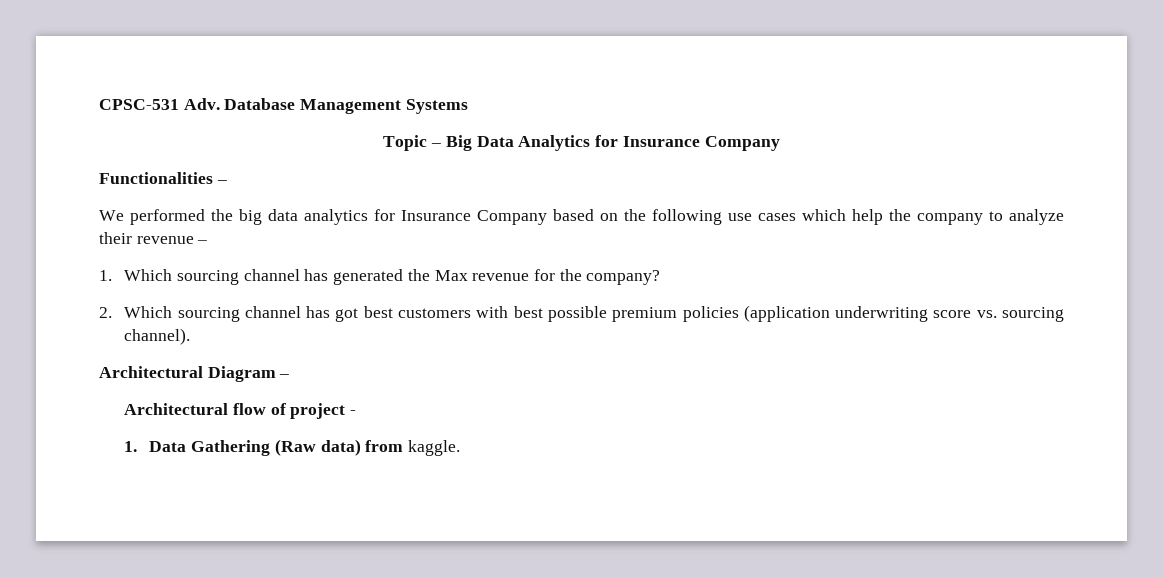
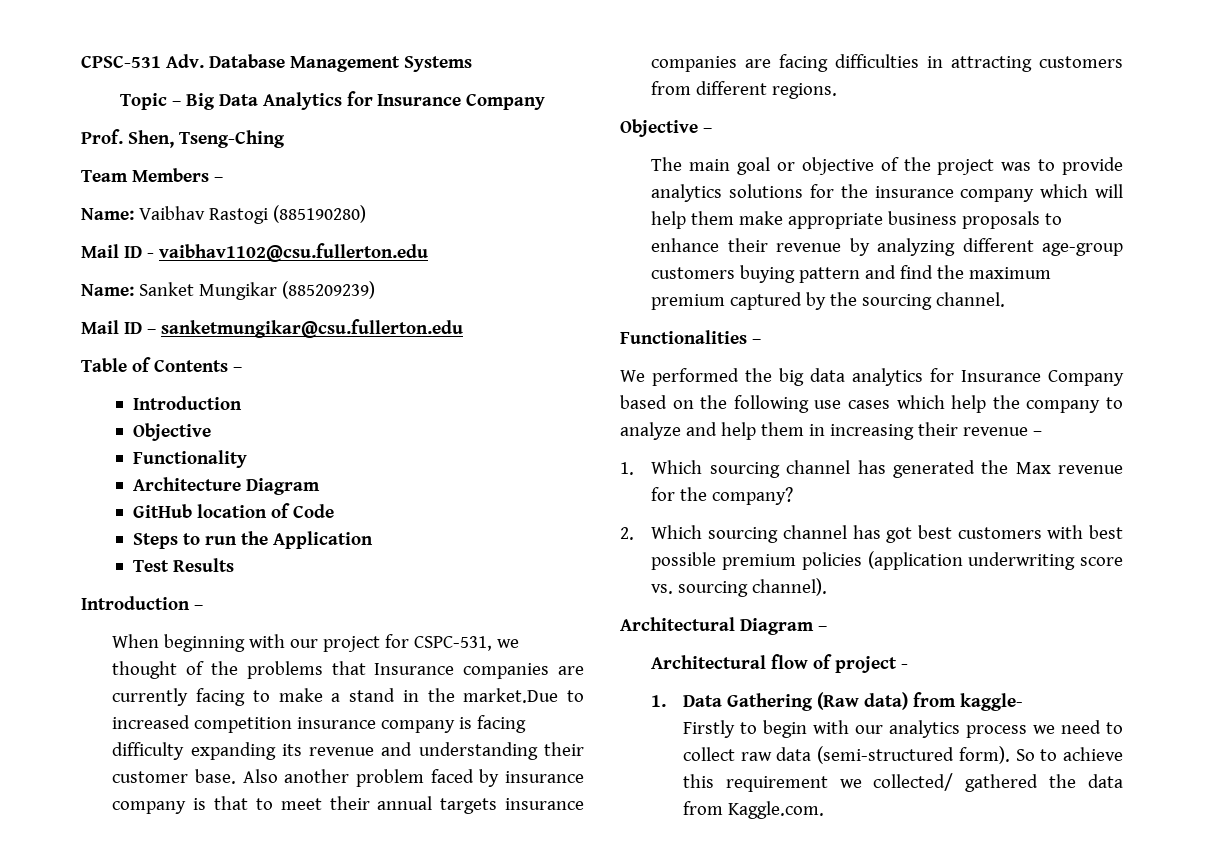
+ Prof. Shen, Tseng-Ching
+ Team Members –
+ Name: Vaibhav Rastogi (885190280)
+ Mail ID - vaibhav1102@csu.fullerton.edu
+ Name: Sanket Mungikar (885209239)
+ Mail ID – sanketmungikar@csu.fullerton.edu
+ Table of Contents –
+ Introduction
+ Objective
+ Functionality
+ Architecture Diagram
+ GitHub location of Code
+ Steps to run the Application
+ Test Results
+ Introduction –
+ When beginning with our project for CSPC-531, we thought of the problems that Insurance companies are currently facing to make a stand in the market.Due to increased competition insurance company is facing difficulty expanding its revenue and understanding their customer base. Also another problem faced by insurance company is that to meet their annual targets insurance companies are facing difficulties in attracting customers from different regions.
+ Objective –
+ The main goal or objective of the project was to provide analytics solutions for the insurance company which will help them make appropriate business proposals to enhance their revenue by analyzing different age-group customers buying pattern and find the maximum premium captured by the sourcing channel.
- We performed the big data analytics for Insurance Company based on the following use cases which help the company to analyze their revenue –
+ We performed the big data analytics for Insurance Company based on the following use cases which help the company to analyze and help them in increasing their revenue –
- 1. Data Gathering (Raw data) from kaggle.
+ 1. Data Gathering (Raw data) from kaggle-
+ Firstly to begin with our analytics process we need to collect raw data (semi-structured form). So to achieve this requirement we collected/ gathered the data from Kaggle.com.

